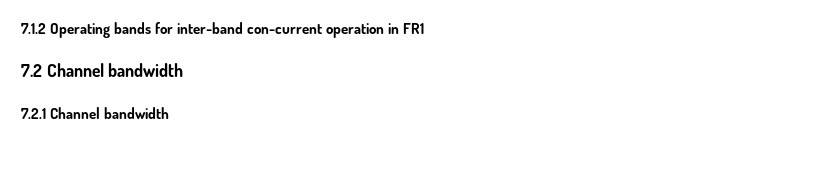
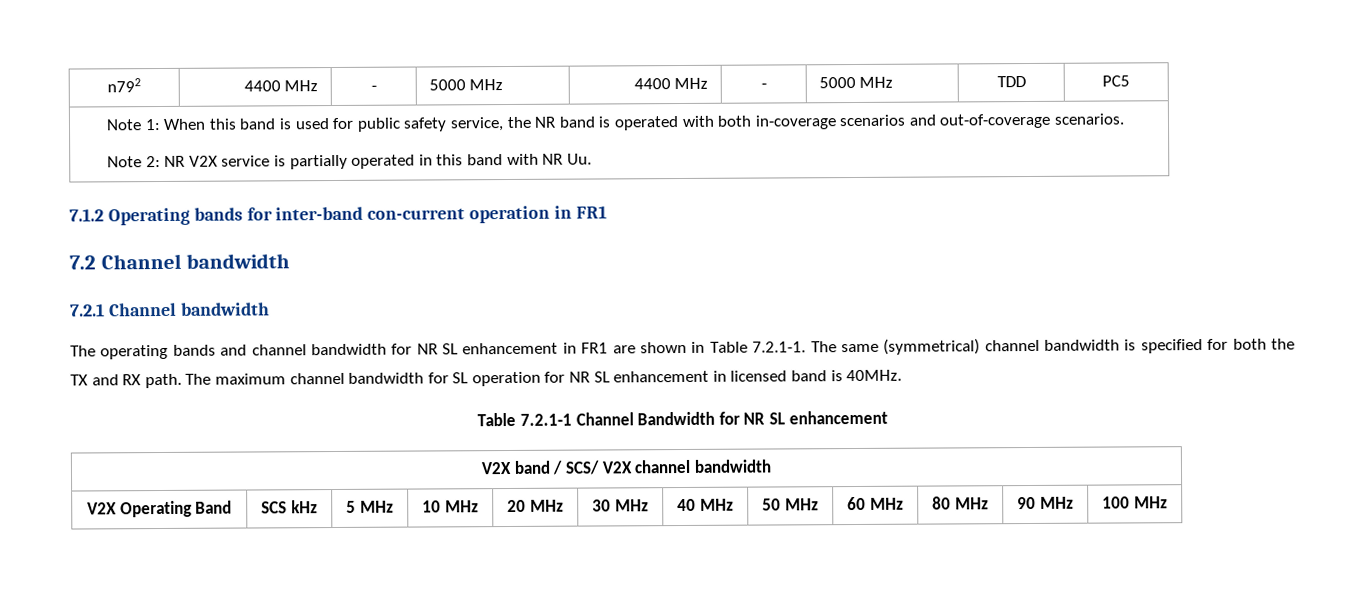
+ n792 | 4400 MHz | - | 5000 MHz | 4400 MHz | - | 5000 MHz | TDD | PC5
+ Note 1: When this band is used for public safety service, the NR band is operated with both in-coverage scenarios and out-of-coverage scenarios.
+ Note 2: NR V2X service is partially operated in this band with NR Uu.
+ The operating bands and channel bandwidth for NR SL enhancement in FR1 are shown in Table 7.2.1-1. The same (symmetrical) channel bandwidth is specified for both the TX and RX path. The maximum channel bandwidth for SL operation for NR SL enhancement in licensed band is 40MHz.
+ Table 7.2.1-1 Channel Bandwidth for NR SL enhancement
+ V2X band / SCS/ V2X channel bandwidth
+ V2X Operating Band | SCS kHz | 5 MHz | 10 MHz | 20 MHz | 30 MHz | 40 MHz | 50 MHz | 60 MHz | 80 MHz | 90 MHz | 100 MHz

